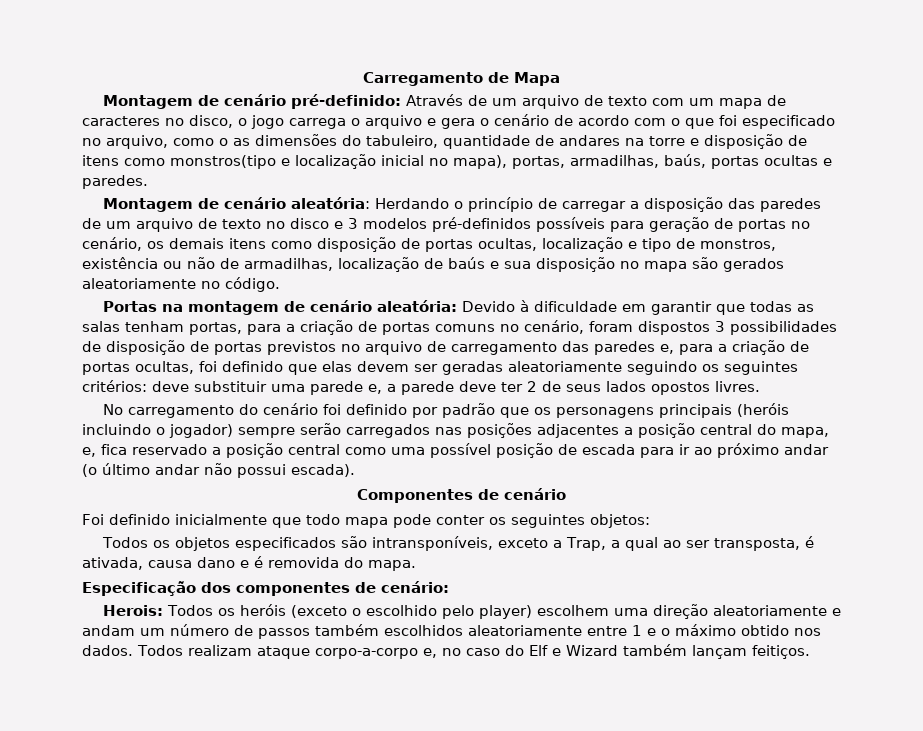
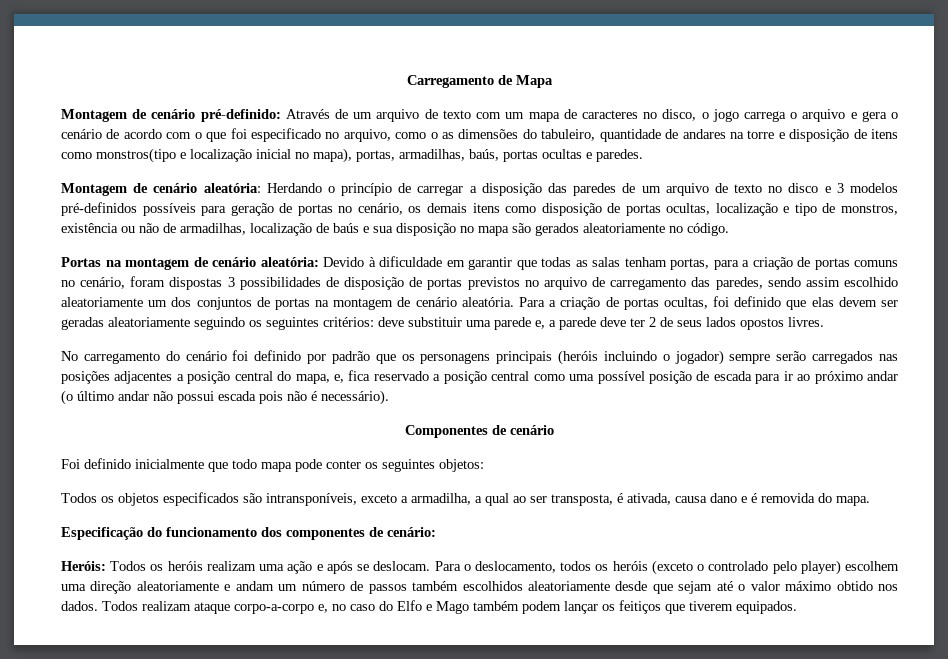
- Devido à dificuldade em garantir que todas as salas tenham portas, para a criação de portas comuns no cenário, foram dispostos 3 possibilidades de disposição de portas previstos no arquivo de carregamento das paredes e, para a criação de portas ocultas, foi definido que elas devem ser geradas aleatoriamente seguindo os seguintes critérios:
+ Devido à dificuldade em garantir que todas as salas tenham portas, para a criação de portas comuns no cenário, foram dispostas 3 possibilidades de disposição de portas previstos no arquivo de carregamento das paredes, sendo assim escolhido aleatoriamente um dos conjuntos de portas na montagem de cenário aleatória. Para a criação de portas ocultas, foi definido que elas devem ser geradas aleatoriamente seguindo os seguintes critérios:
- No carregamento do cenário foi definido por padrão que os personagens principais (heróis incluindo o jogador) sempre serão carregados nas posições adjacentes a posição central do mapa, e, fica reservado a posição central como uma possível posição de escada para ir ao próximo andar (o último andar não possui escada).
+ No carregamento do cenário foi definido por padrão que os personagens principais (heróis incluindo o jogador) sempre serão carregados nas posições adjacentes a posição central do mapa, e, fica reservado a posição central como uma possível posição de escada para ir ao próximo andar (o último andar não possui escada pois não é necessário).
- Todos os objetos especificados são intransponíveis, exceto a Trap, a qual ao ser transposta, é ativada, causa dano e é removida do mapa.
+ Todos os objetos especificados são intransponíveis, exceto a armadilha, a qual ao ser transposta, é ativada, causa dano e é removida do mapa.
- Especificação dos componentes de cenário:
+ Especificação do funcionamento dos componentes de cenário:
- Herois: Todos os heróis (exceto o escolhido pelo player) escolhem uma direção aleatoriamente e andam um número de passos também escolhidos aleatoriamente entre 1 e o máximo obtido nos dados.
+ Heróis: Todos os heróis realizam uma ação e após se deslocam. Para o deslocamento, todos os heróis (exceto o controlado pelo player) escolhem uma direção aleatoriamente e andam um número de passos também escolhidos aleatoriamente desde que sejam até o valor máximo obtido nos dados.
- Todos realizam ataque corpo-a-corpo e, no caso do Elf e Wizard também lançam feitiços.
+ Todos realizam ataque corpo-a-corpo e, no caso do Elfo e Mago também podem lançar os feitiços que tiverem equipados.

